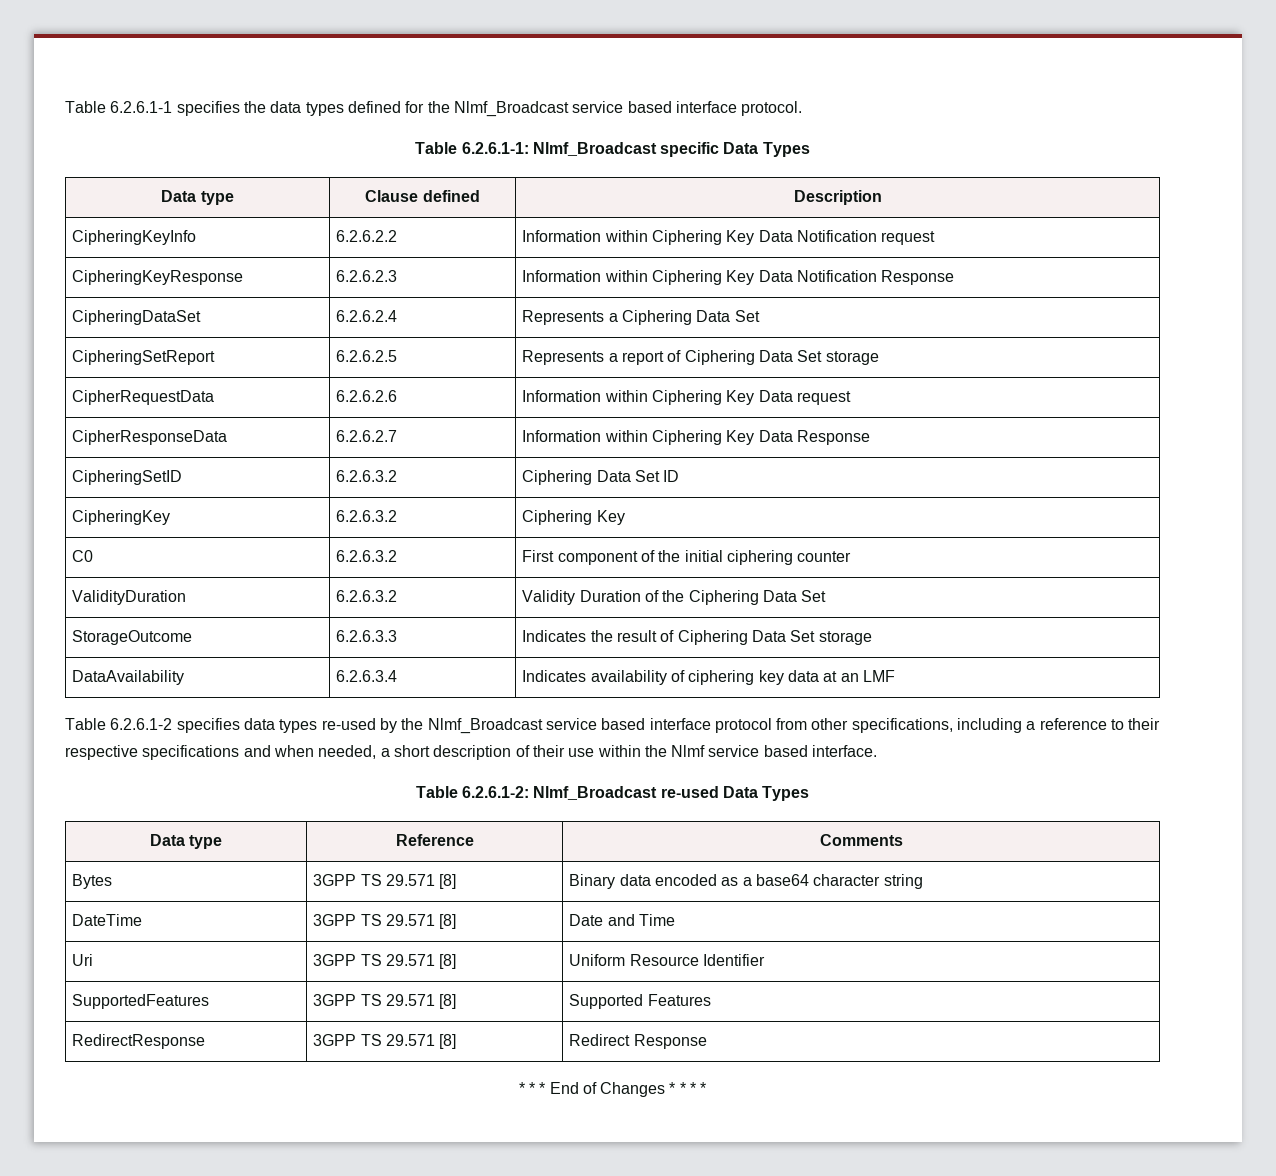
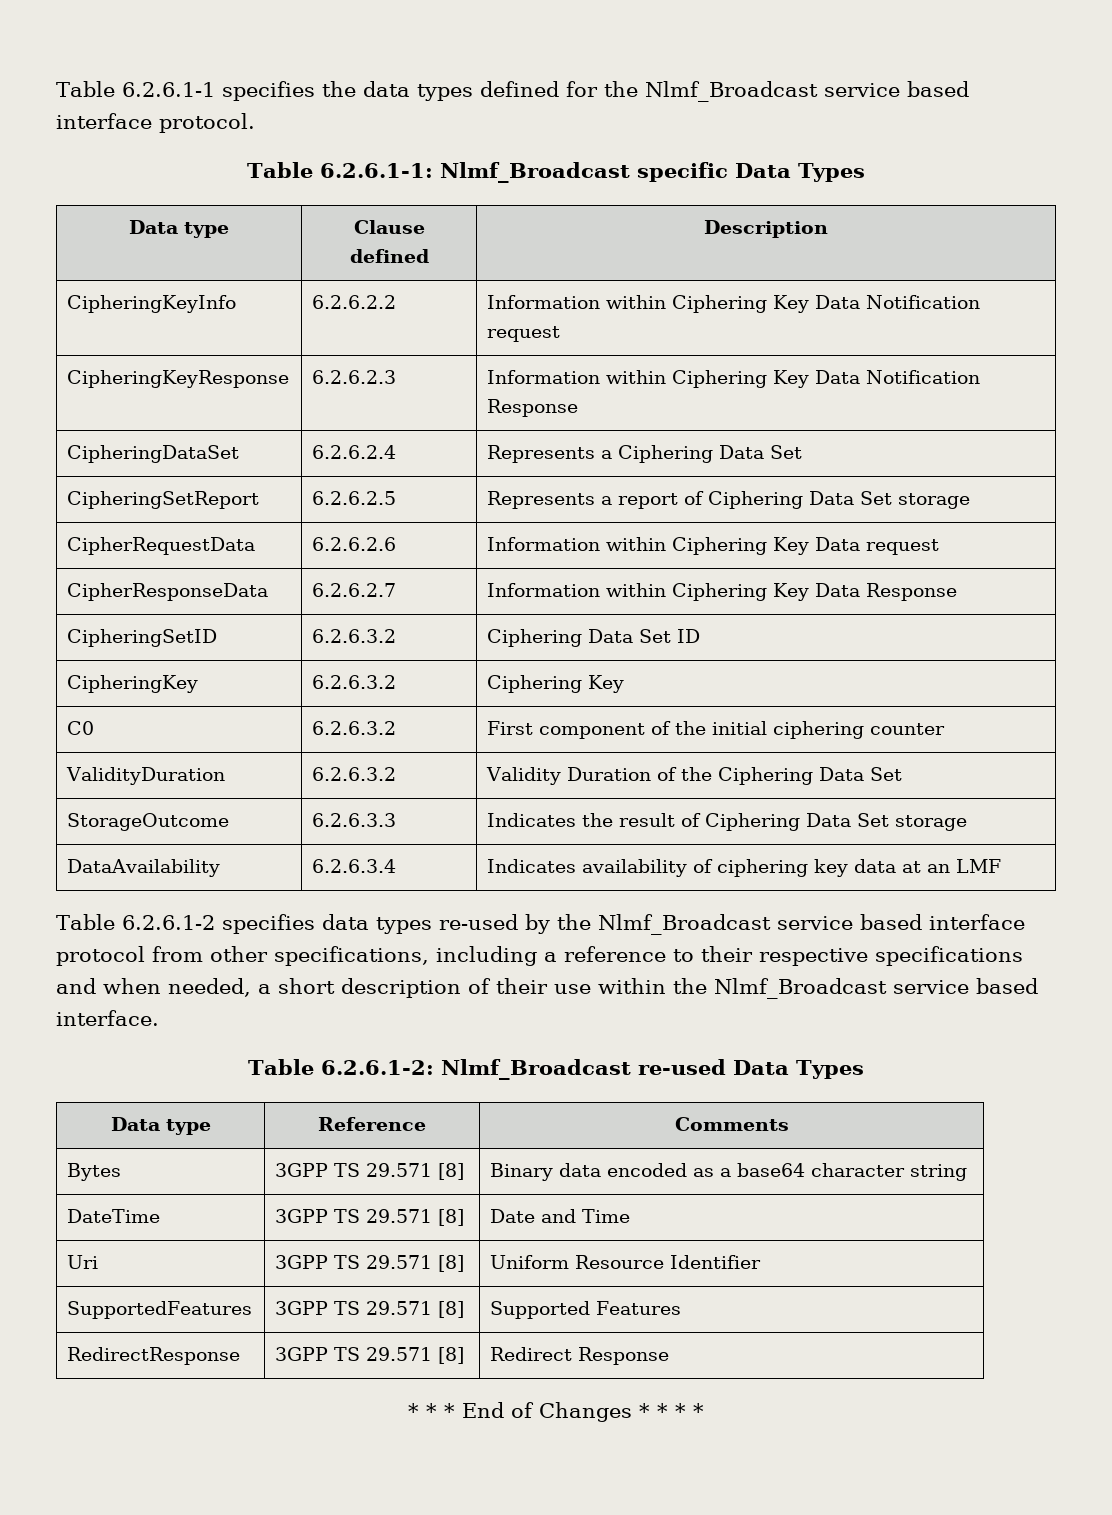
- Table 6.2.6.1-2 specifies data types re-used by the Nlmf_Broadcast service based interface protocol from other specifications, including a reference to their respective specifications and when needed, a short description of their use within the Nlmf service based interface.
+ Table 6.2.6.1-2 specifies data types re-used by the Nlmf_Broadcast service based interface protocol from other specifications, including a reference to their respective specifications and when needed, a short description of their use within the Nlmf_Broadcast service based interface.

